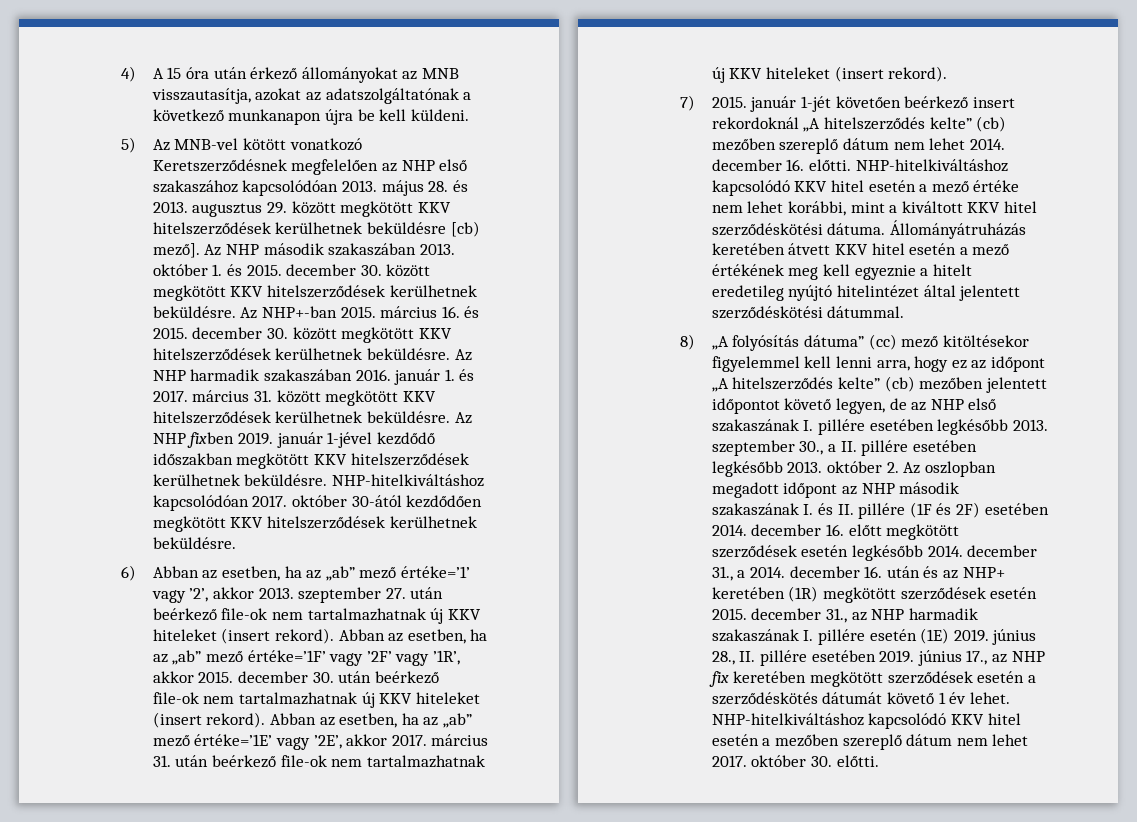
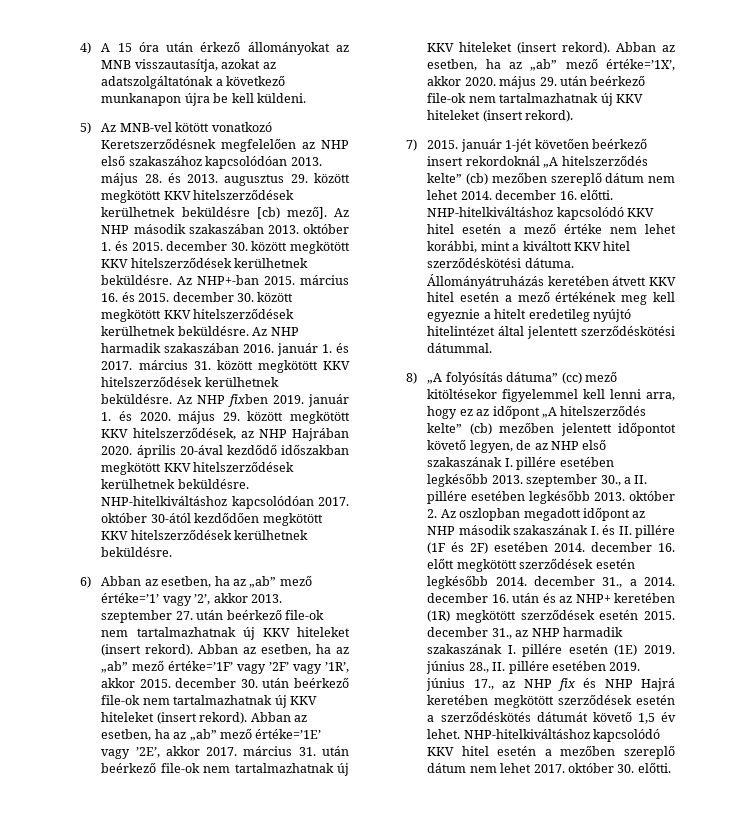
- Az NHP fixben 2019. január 1-jével kezdődő időszakban megkötött KKV hitelszerződések kerülhetnek beküldésre.
+ Az NHP fixben 2019. január 1. és 2020. május 29. között megkötött KKV hitelszerződések, az NHP Hajrában 2020. április 20-ával kezdődő időszakban megkötött KKV hitelszerződések kerülhetnek beküldésre.
+ Abban az esetben, ha az „ab” mező értéke=’1X’, akkor 2020. május 29. után beérkező file-ok nem tartalmazhatnak új KKV hiteleket (insert rekord).
- 8) „A folyósítás dátuma” (cc) mező kitöltésekor figyelemmel kell lenni arra, hogy ez az időpont „A hitelszerződés kelte” (cb) mezőben jelentett időpontot követő legyen, de az NHP első szakaszának I. pillére esetében legkésőbb 2013. szeptember 30., a II. pillére esetében legkésőbb 2013. október 2. Az oszlopban megadott időpont az NHP második szakaszának I. és II. pillére (1F és 2F) esetében 2014. december 16. előtt megkötött szerződések esetén legkésőbb 2014. december 31., a 2014. december 16. után és az NHP+ keretében (1R) megkötött szerződések esetén 2015. december 31., az NHP harmadik szakaszának I. pillére esetén (1E) 2019. június 28., II. pillére esetében 2019. június 17., az NHP fix keretében megkötött szerződések esetén a szerződéskötés dátumát követő 1 év lehet.
+ 8) „A folyósítás dátuma” (cc) mező kitöltésekor figyelemmel kell lenni arra, hogy ez az időpont „A hitelszerződés kelte” (cb) mezőben jelentett időpontot követő legyen, de az NHP első szakaszának I. pillére esetében legkésőbb 2013. szeptember 30., a II. pillére esetében legkésőbb 2013. október 2. Az oszlopban megadott időpont az NHP második szakaszának I. és II. pillére (1F és 2F) esetében 2014. december 16. előtt megkötött szerződések esetén legkésőbb 2014. december 31., a 2014. december 16. után és az NHP+ keretében (1R) megkötött szerződések esetén 2015. december 31., az NHP harmadik szakaszának I. pillére esetén (1E) 2019. június 28., II. pillére esetében 2019. június 17., az NHP fix és NHP Hajrá keretében megkötött szerződések esetén a szerződéskötés dátumát követő 1,5 év lehet.

